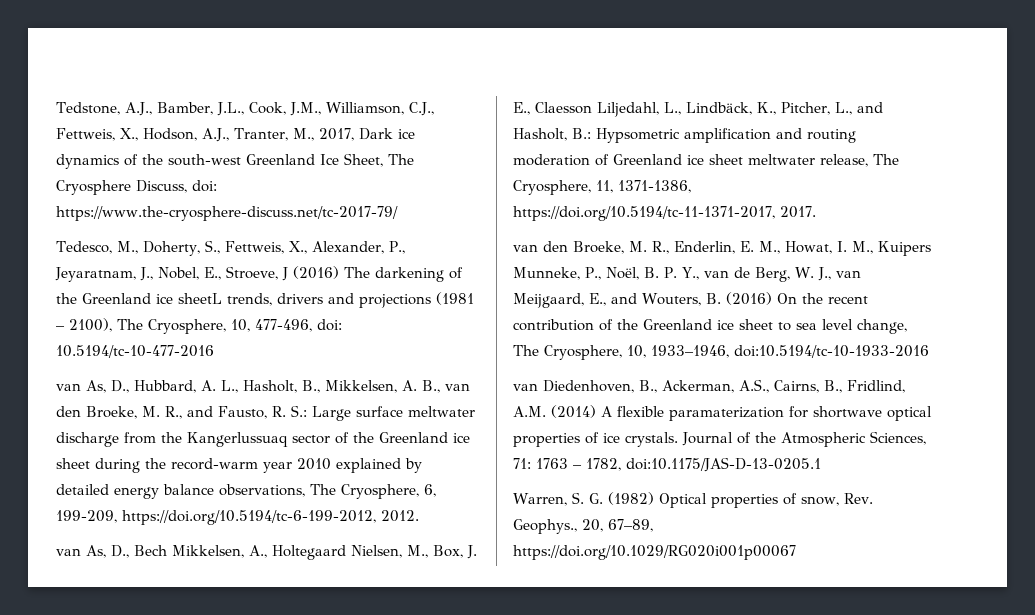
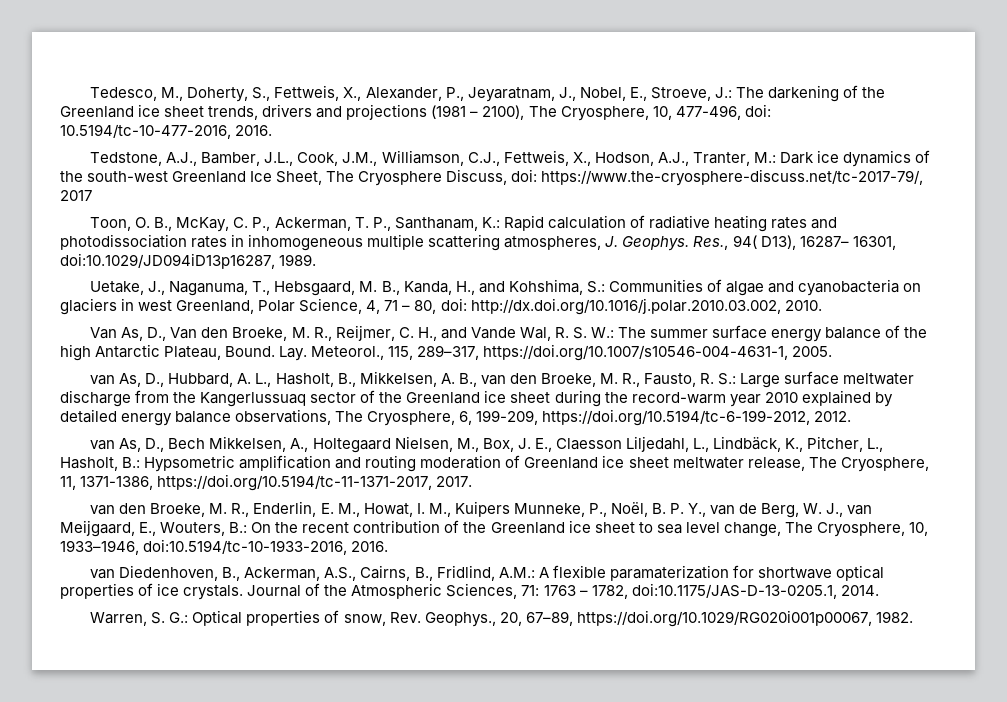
+ Tedesco, M., Doherty, S., Fettweis, X., Alexander, P., Jeyaratnam, J., Nobel, E., Stroeve, J.: The darkening of the Greenland ice sheet trends, drivers and projections (1981 – 2100), The Cryosphere, 10, 477-496, doi: 10.5194/tc-10-477-2016, 2016.
- Tedstone, A.J., Bamber, J.L., Cook, J.M., Williamson, C.J., Fettweis, X., Hodson, A.J., Tranter, M., 2017, Dark ice dynamics of the south-west Greenland Ice Sheet, The Cryosphere Discuss, doi: https://www.the-cryosphere-discuss.net/tc-2017-79/
- Tedesco, M., Doherty, S., Fettweis, X., Alexander, P., Jeyaratnam, J., Nobel, E., Stroeve, J (2016) The darkening of the Greenland ice sheetL trends, drivers and projections (1981 – 2100), The Cryosphere, 10, 477-496, doi: 10.5194/tc-10-477-2016
+ Tedstone, A.J., Bamber, J.L., Cook, J.M., Williamson, C.J., Fettweis, X., Hodson, A.J., Tranter, M.: Dark ice dynamics of the south-west Greenland Ice Sheet, The Cryosphere Discuss, doi: https://www.the-cryosphere-discuss.net/tc-2017-79/, 2017
+ Toon, O. B., McKay, C. P., Ackerman, T. P., Santhanam, K.: Rapid calculation of radiative heating rates and photodissociation rates in inhomogeneous multiple scattering atmospheres, J. Geophys. Res., 94( D13), 16287– 16301, doi:10.1029/JD094iD13p16287, 1989.
+ Uetake, J., Naganuma, T., Hebsgaard, M. B., Kanda, H., and Kohshima, S.: Communities of algae and cyanobacteria on glaciers in west Greenland, Polar Science, 4, 71 – 80, doi: http://dx.doi.org/10.1016/j.polar.2010.03.002, 2010.
+ Van As, D., Van den Broeke, M. R., Reijmer, C. H., and Vande Wal, R. S. W.: The summer surface energy balance of the high Antarctic Plateau, Bound. Lay. Meteorol., 115, 289–317, https://doi.org/10.1007/s10546-004-4631-1, 2005.
- van As, D., Hubbard, A. L., Hasholt, B., Mikkelsen, A. B., van den Broeke, M. R., and Fausto, R. S.: Large surface meltwater discharge from the Kangerlussuaq sector of the Greenland ice sheet during the record-warm year 2010 explained by detailed energy balance observations, The Cryosphere, 6, 199-209, https://doi.org/10.5194/tc-6-199-2012, 2012.
+ van As, D., Hubbard, A. L., Hasholt, B., Mikkelsen, A. B., van den Broeke, M. R., Fausto, R. S.: Large surface meltwater discharge from the Kangerlussuaq sector of the Greenland ice sheet during the record-warm year 2010 explained by detailed energy balance observations, The Cryosphere, 6, 199-209, https://doi.org/10.5194/tc-6-199-2012, 2012.
- van As, D., Bech Mikkelsen, A., Holtegaard Nielsen, M., Box, J. E., Claesson Liljedahl, L., Lindbäck, K., Pitcher, L., and Hasholt, B.: Hypsometric amplification and routing moderation of Greenland ice sheet meltwater release, The Cryosphere, 11, 1371-1386, https://doi.org/10.5194/tc-11-1371-2017, 2017.
+ van As, D., Bech Mikkelsen, A., Holtegaard Nielsen, M., Box, J. E., Claesson Liljedahl, L., Lindbäck, K., Pitcher, L., Hasholt, B.: Hypsometric amplification and routing moderation of Greenland ice sheet meltwater release, The Cryosphere, 11, 1371-1386, https://doi.org/10.5194/tc-11-1371-2017, 2017.
- van den Broeke, M. R., Enderlin, E. M., Howat, I. M., Kuipers Munneke, P., Noël, B. P. Y., van de Berg, W. J., van Meijgaard, E., and Wouters, B. (2016) On the recent contribution of the Greenland ice sheet to sea level change, The Cryosphere, 10, 1933–1946, doi:10.5194/tc-10-1933-2016
+ van den Broeke, M. R., Enderlin, E. M., Howat, I. M., Kuipers Munneke, P., Noël, B. P. Y., van de Berg, W. J., van Meijgaard, E., Wouters, B.: On the recent contribution of the Greenland ice sheet to sea level change, The Cryosphere, 10, 1933–1946, doi:10.5194/tc-10-1933-2016, 2016.
- van Diedenhoven, B., Ackerman, A.S., Cairns, B., Fridlind, A.M. (2014) A flexible paramaterization for shortwave optical properties of ice crystals.
+ van Diedenhoven, B., Ackerman, A.S., Cairns, B., Fridlind, A.M.: A flexible paramaterization for shortwave optical properties of ice crystals.
- Journal of the Atmospheric Sciences, 71: 1763 – 1782, doi:10.1175/JAS-D-13-0205.1
+ Journal of the Atmospheric Sciences, 71: 1763 – 1782, doi:10.1175/JAS-D-13-0205.1, 2014.
- Warren, S. G. (1982) Optical properties of snow, Rev. Geophys., 20, 67–89, https://doi.org/10.1029/RG020i001p00067
+ Warren, S. G.: Optical properties of snow, Rev. Geophys., 20, 67–89, https://doi.org/10.1029/RG020i001p00067, 1982.

